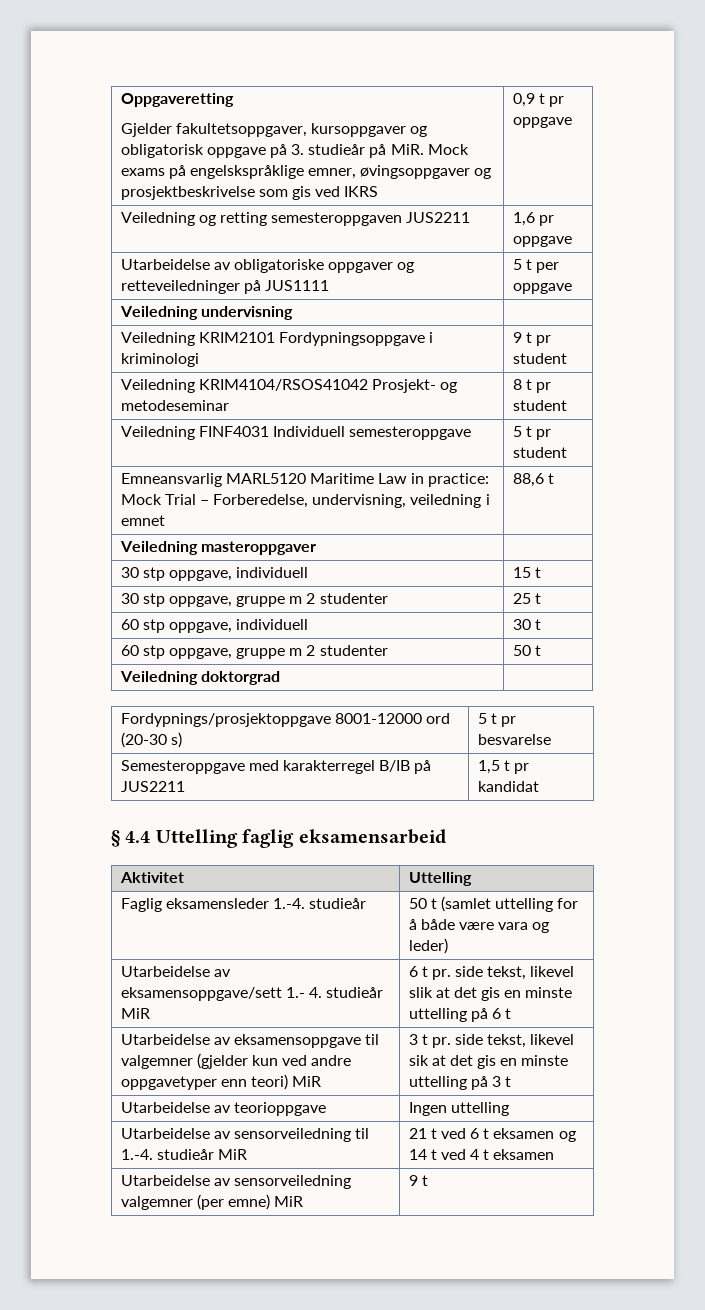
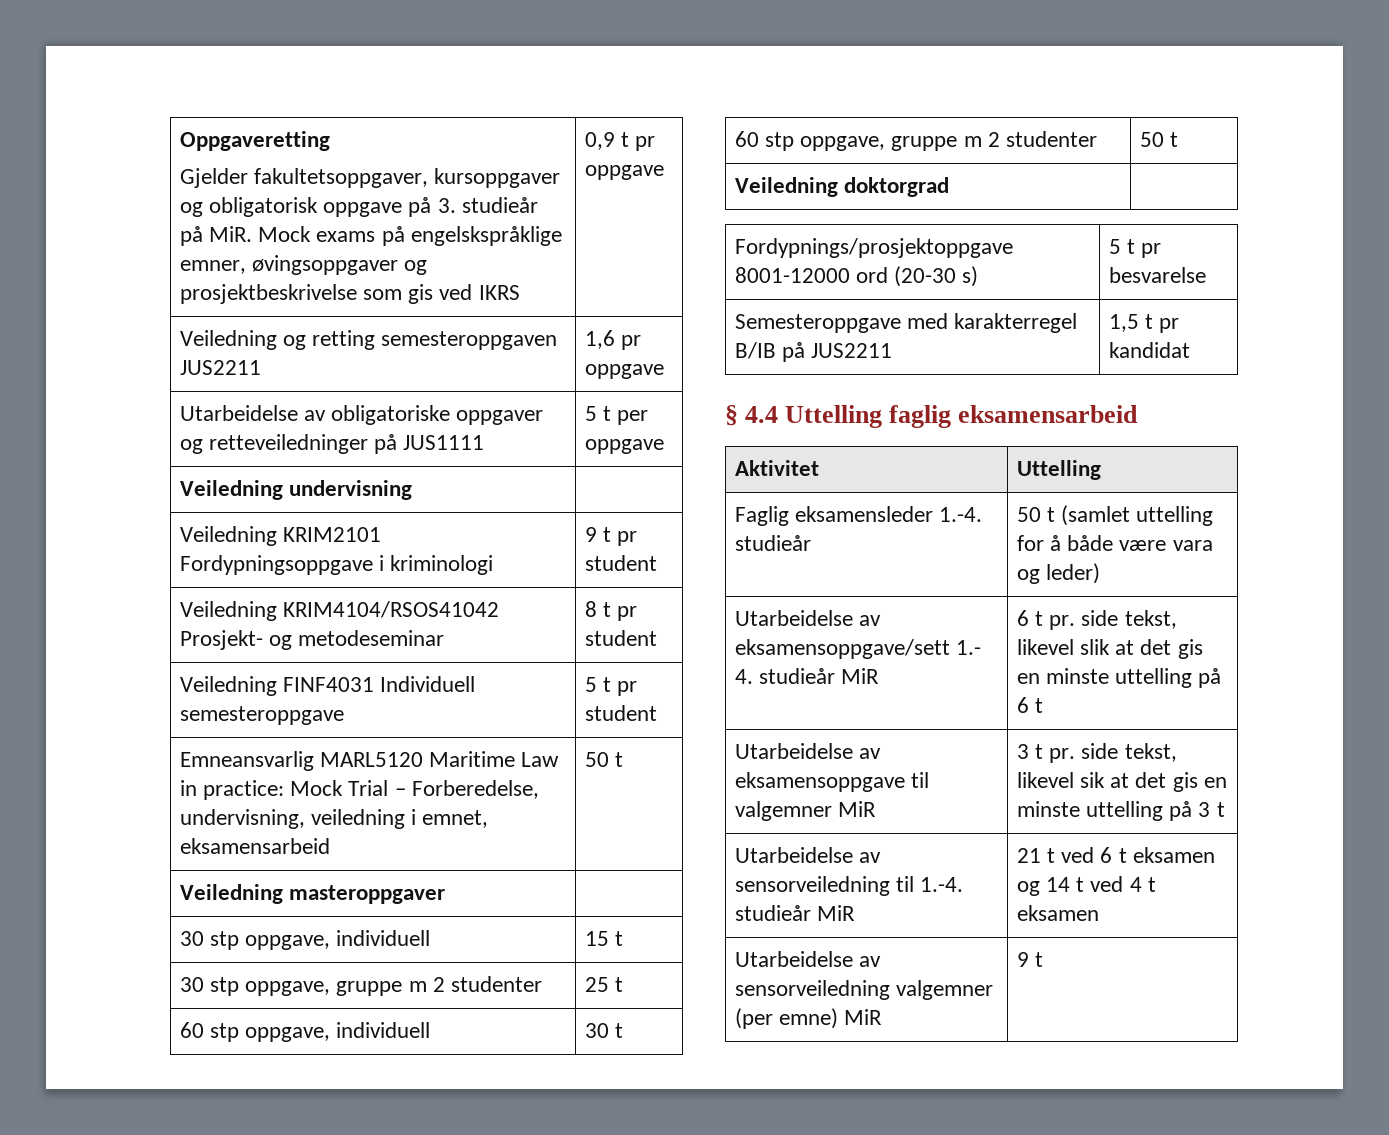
- Emneansvarlig MARL5120 Maritime Law in practice: Mock Trial – Forberedelse, undervisning, veiledning i emnet | 88,6 t
+ Emneansvarlig MARL5120 Maritime Law in practice: Mock Trial – Forberedelse, undervisning, veiledning i emnet, eksamensarbeid | 50 t
- Utarbeidelse av eksamensoppgave til valgemner (gjelder kun ved andre oppgavetyper enn teori) MiR | 3 t pr. side tekst, likevel sik at det gis en minste uttelling på 3 t
+ Utarbeidelse av eksamensoppgave til valgemner MiR | 3 t pr. side tekst, likevel sik at det gis en minste uttelling på 3 t
- Utarbeidelse av teorioppgave | Ingen uttelling

